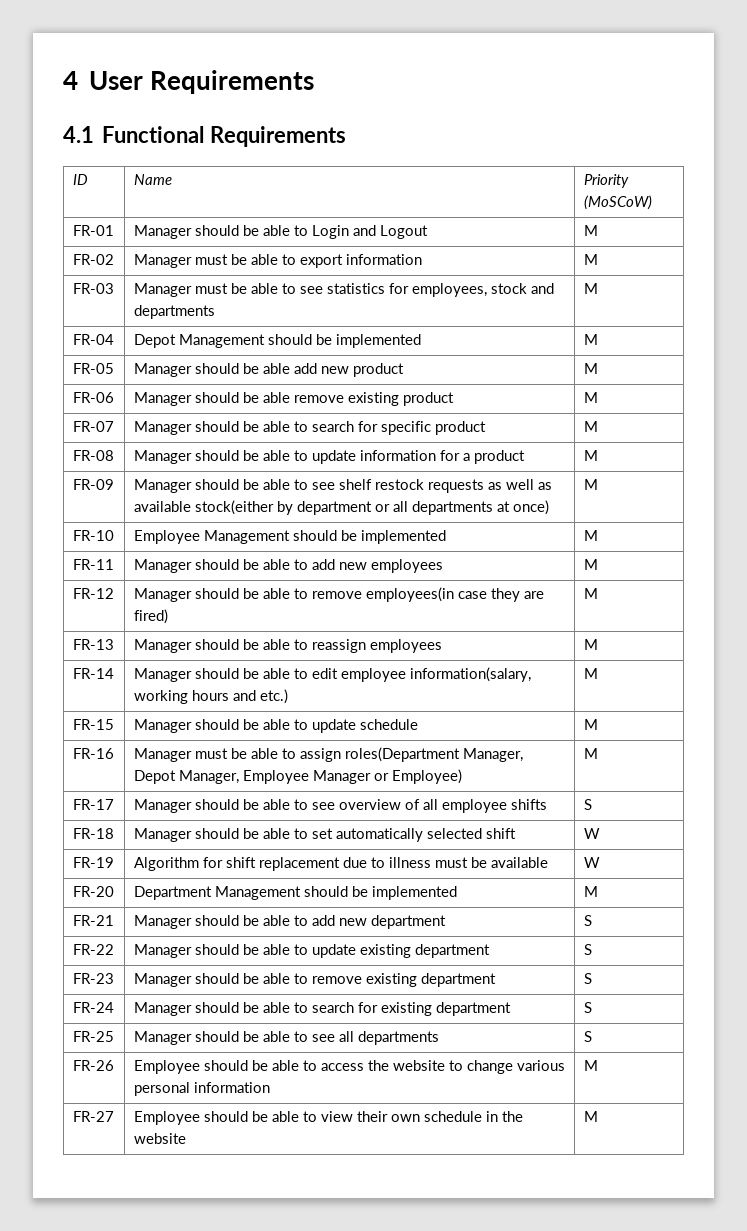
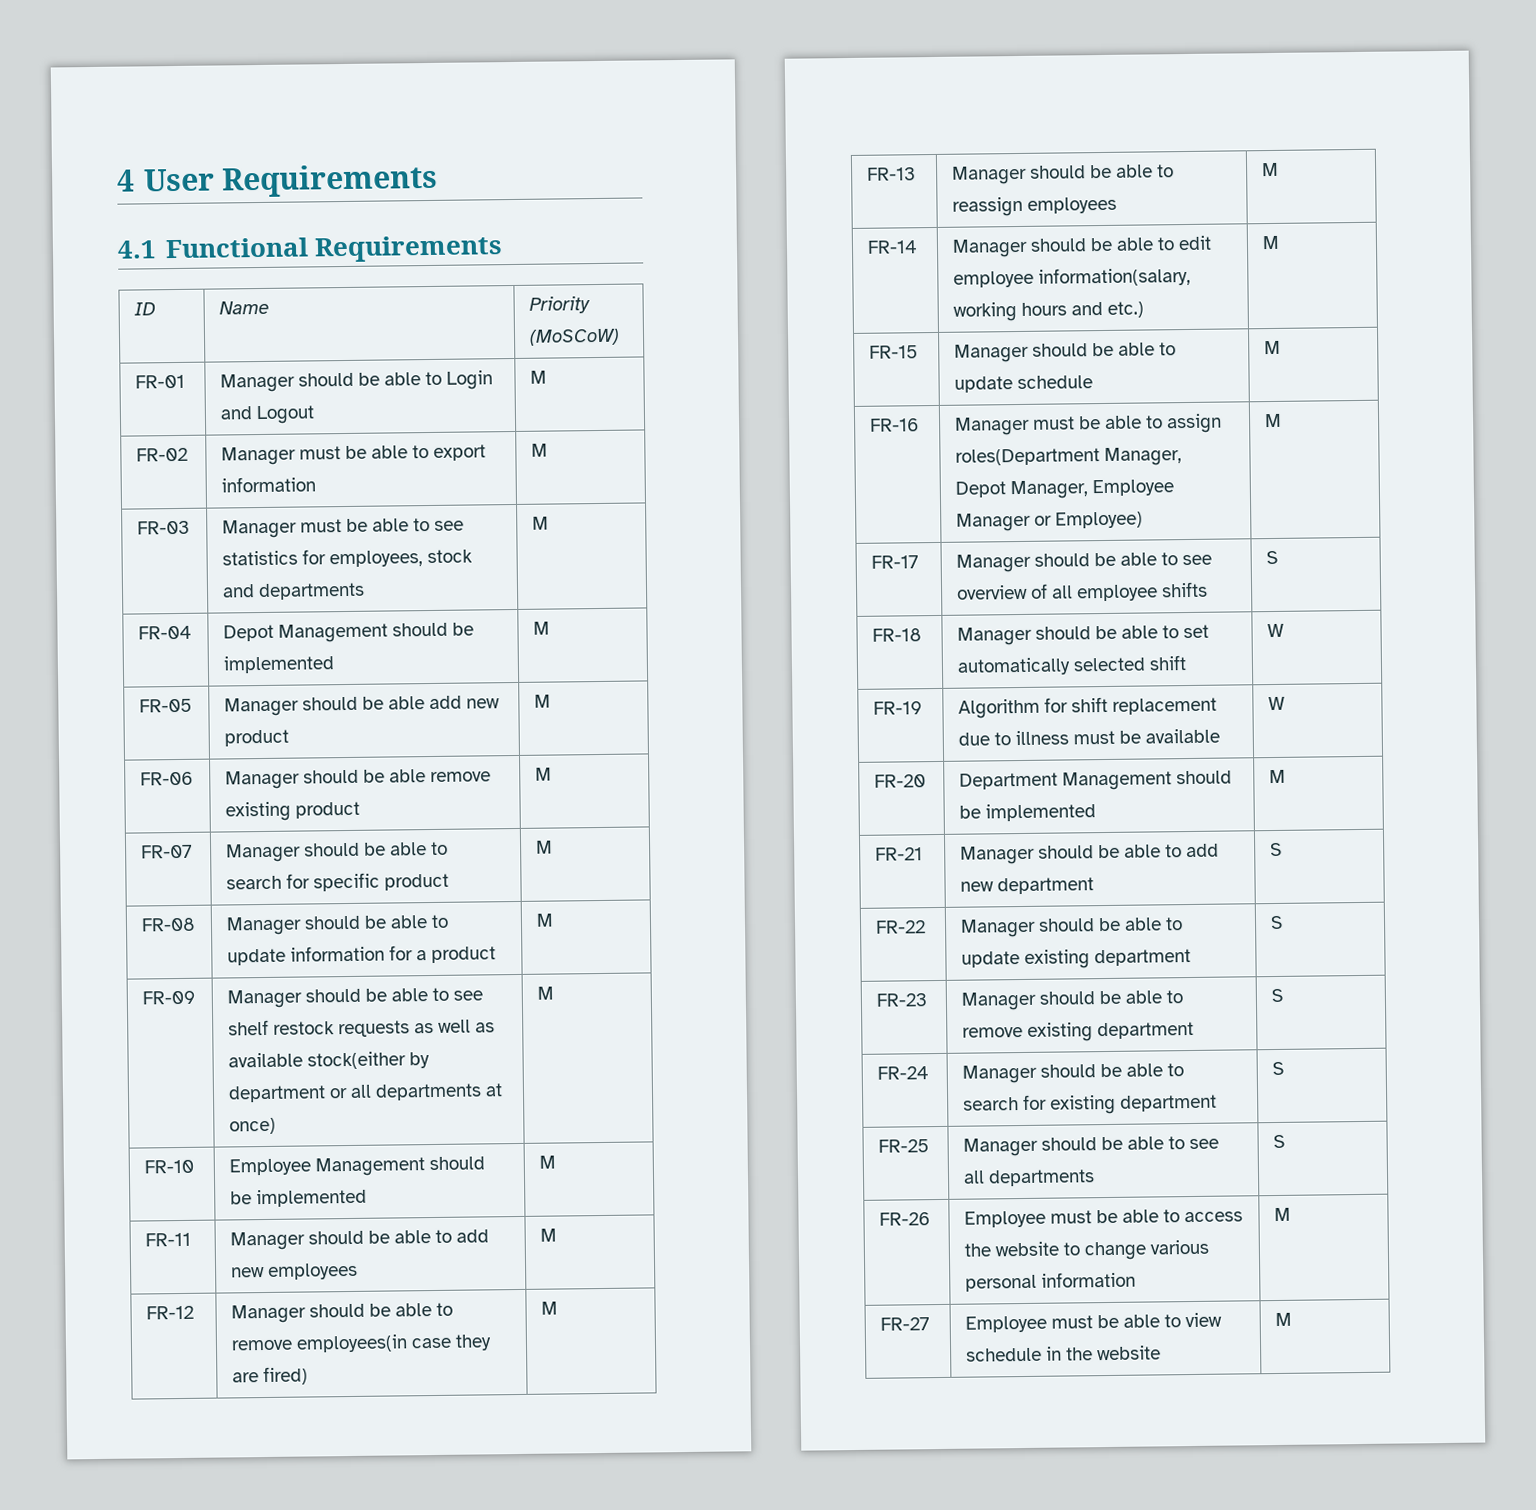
- FR-26 | Employee should be able to access the website to change various personal information | M
+ FR-26 | Employee must be able to access the website to change various personal information | M
- FR-27 | Employee should be able to view their own schedule in the website | M
+ FR-27 | Employee must be able to view schedule in the website | M

